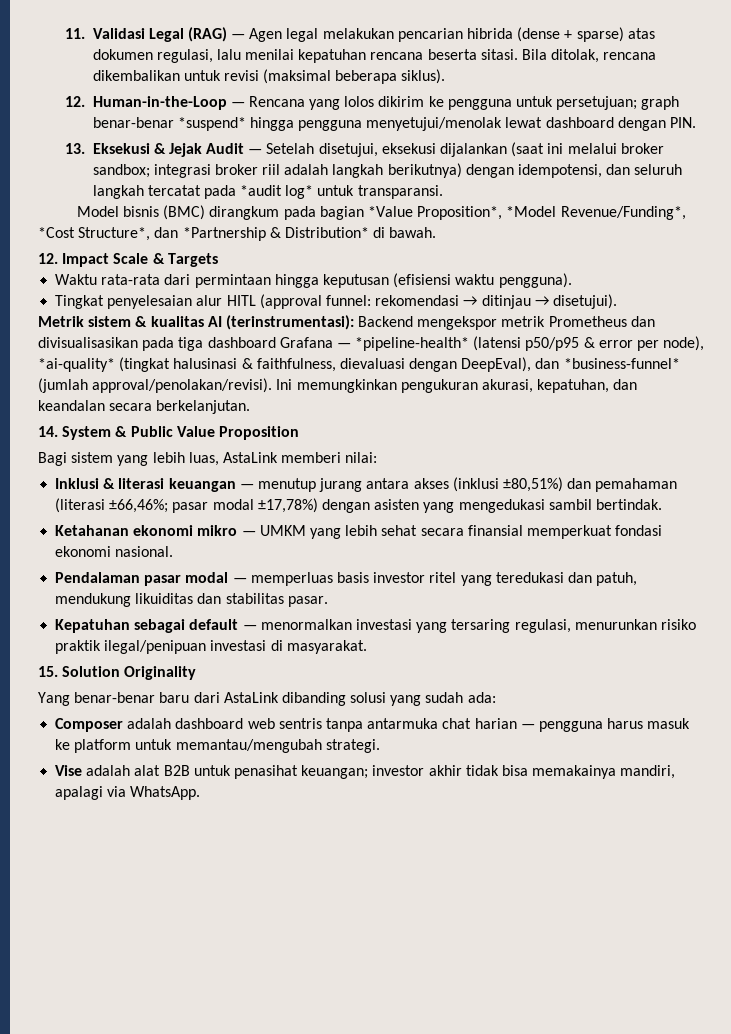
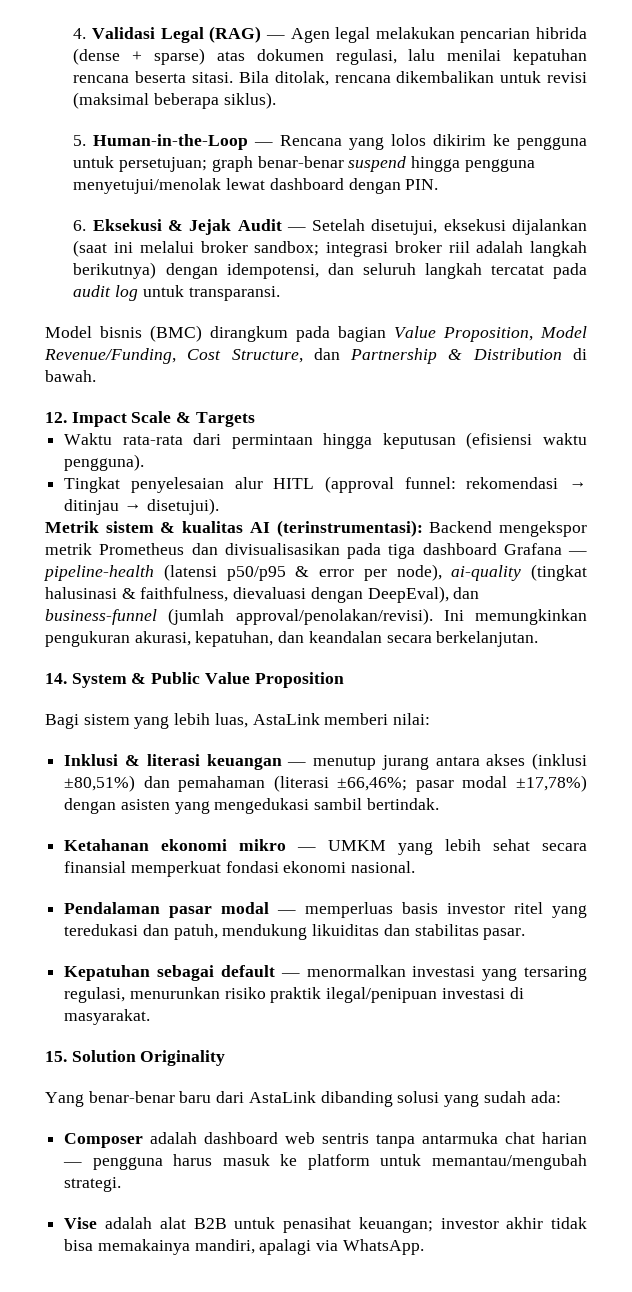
- 11. Validasi Legal (RAG) — Agen legal melakukan pencarian hibrida (dense + sparse) atas dokumen regulasi, lalu menilai kepatuhan rencana beserta sitasi.
+ 4. Validasi Legal (RAG) — Agen legal melakukan pencarian hibrida (dense + sparse) atas dokumen regulasi, lalu menilai kepatuhan rencana beserta sitasi.
- 12. Human-in-the-Loop — Rencana yang lolos dikirim ke pengguna untuk persetujuan; graph benar-benar *suspend* hingga pengguna menyetujui/menolak lewat dashboard dengan PIN.
+ 5. Human-in-the-Loop — Rencana yang lolos dikirim ke pengguna untuk persetujuan; graph benar-benar suspend hingga pengguna menyetujui/menolak lewat dashboard dengan PIN.
- 13. Eksekusi & Jejak Audit — Setelah disetujui, eksekusi dijalankan (saat ini melalui broker sandbox; integrasi broker riil adalah langkah berikutnya) dengan idempotensi, dan seluruh langkah tercatat pada *audit log* untuk transparansi.
+ 6. Eksekusi & Jejak Audit — Setelah disetujui, eksekusi dijalankan (saat ini melalui broker sandbox; integrasi broker riil adalah langkah berikutnya) dengan idempotensi, dan seluruh langkah tercatat pada audit log untuk transparansi.
- Model bisnis (BMC) dirangkum pada bagian *Value Proposition*, *Model Revenue/Funding*, *Cost Structure*, dan *Partnership & Distribution* di bawah.
+ Model bisnis (BMC) dirangkum pada bagian Value Proposition, Model Revenue/Funding, Cost Structure, dan Partnership & Distribution di bawah.
- Metrik sistem & kualitas AI (terinstrumentasi): Backend mengekspor metrik Prometheus dan divisualisasikan pada tiga dashboard Grafana — *pipeline-health* (latensi p50/p95 & error per node), *ai-quality* (tingkat halusinasi & faithfulness, dievaluasi dengan DeepEval), dan *business-funnel* (jumlah approval/penolakan/revisi).
+ Metrik sistem & kualitas AI (terinstrumentasi): Backend mengekspor metrik Prometheus dan divisualisasikan pada tiga dashboard Grafana — pipeline-health (latensi p50/p95 & error per node), ai-quality (tingkat halusinasi & faithfulness, dievaluasi dengan DeepEval), dan business-funnel (jumlah approval/penolakan/revisi).

